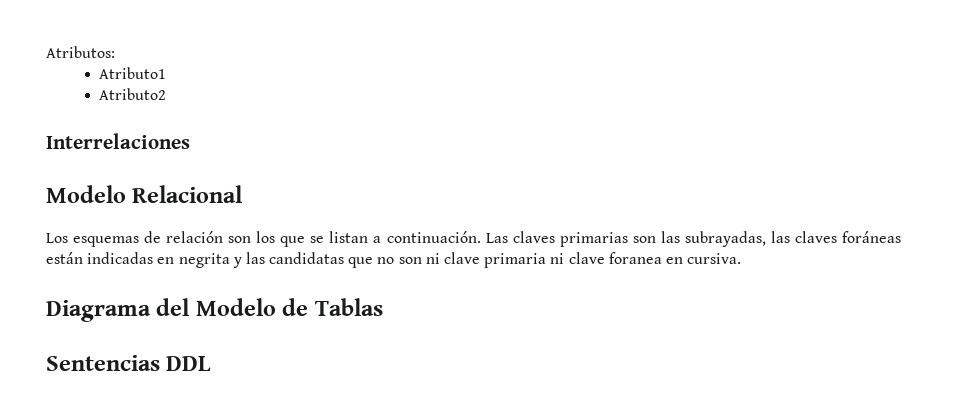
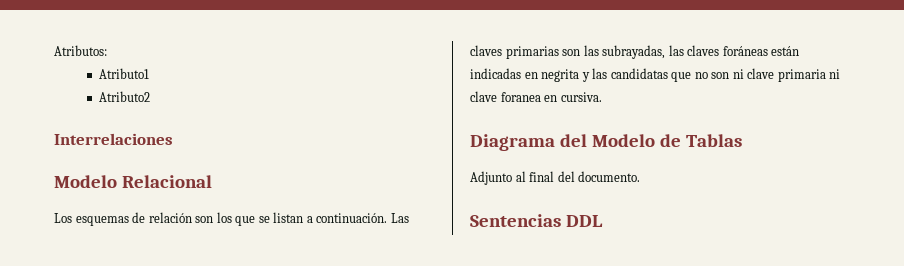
+ Adjunto al final del documento.

